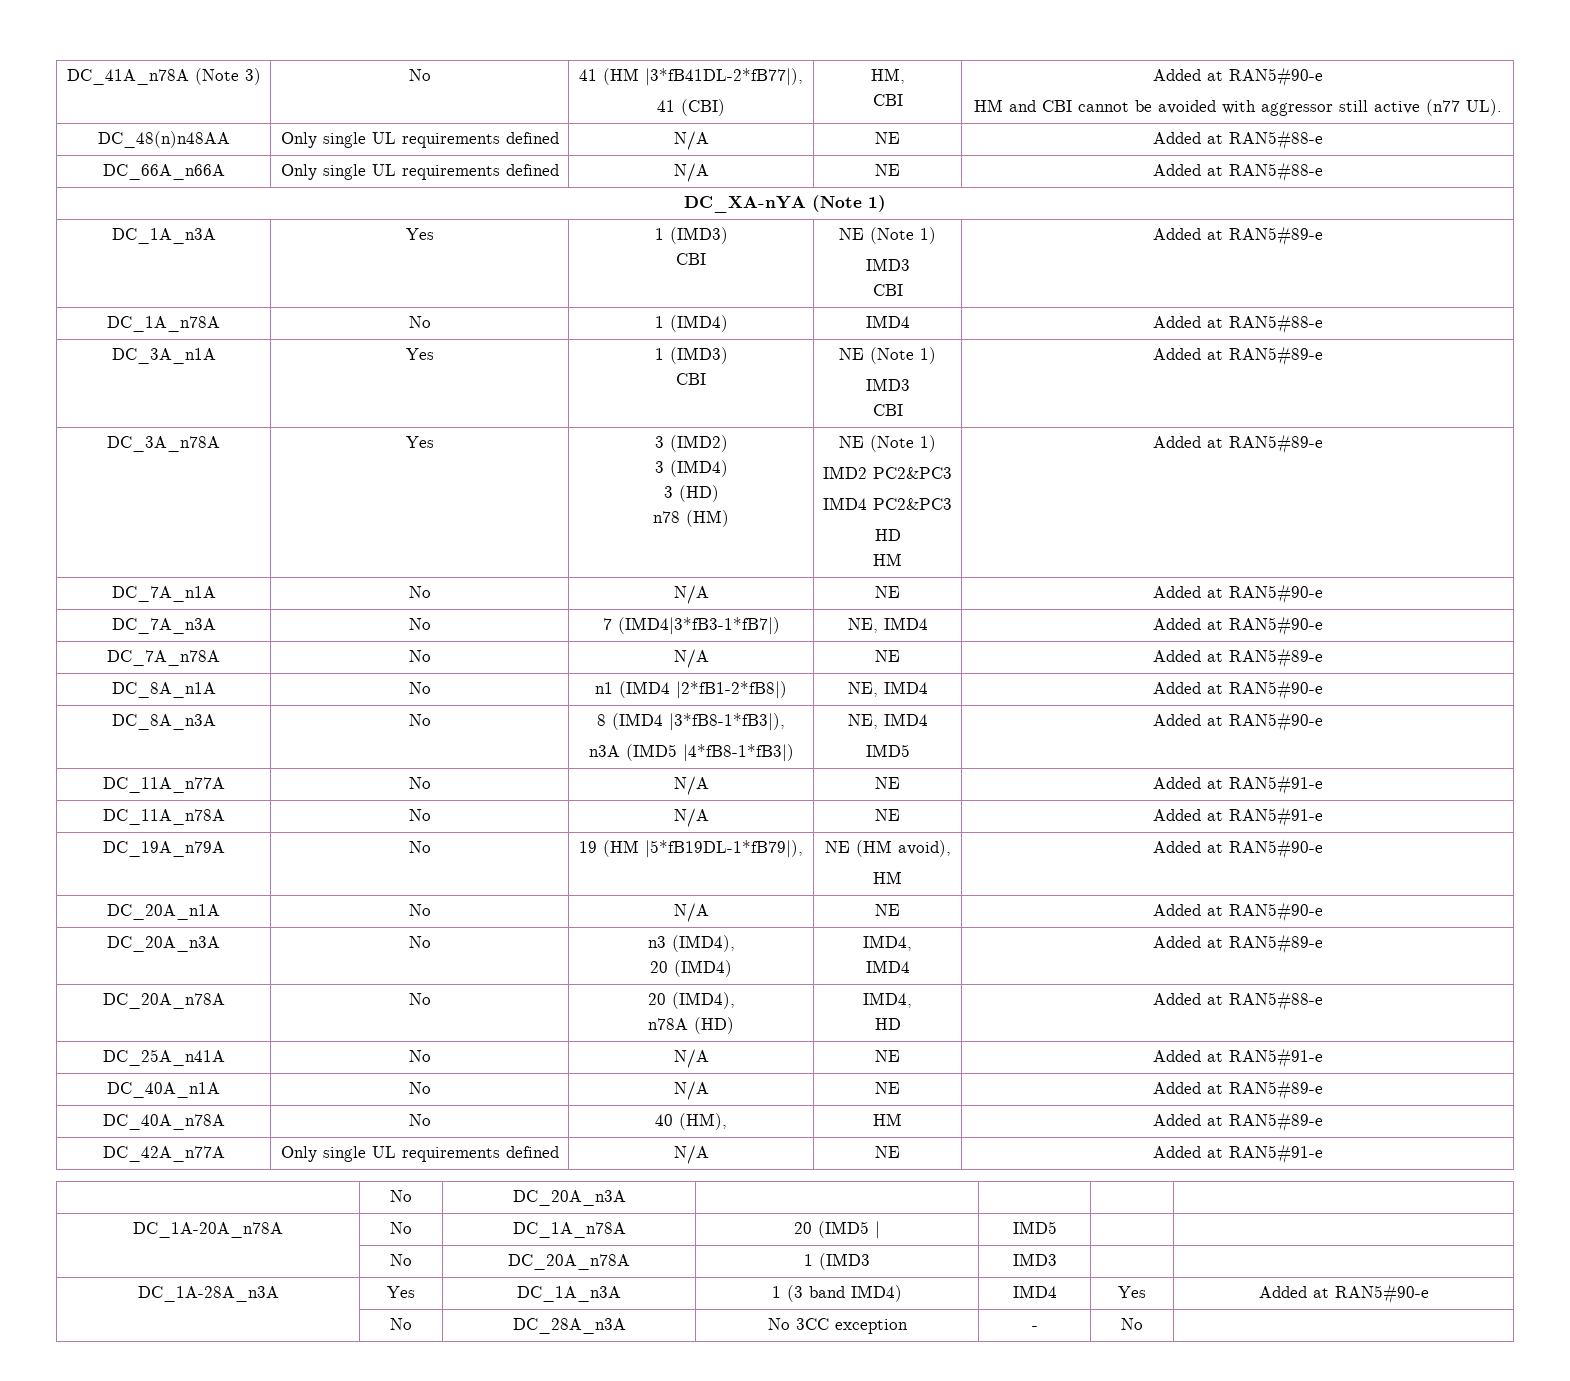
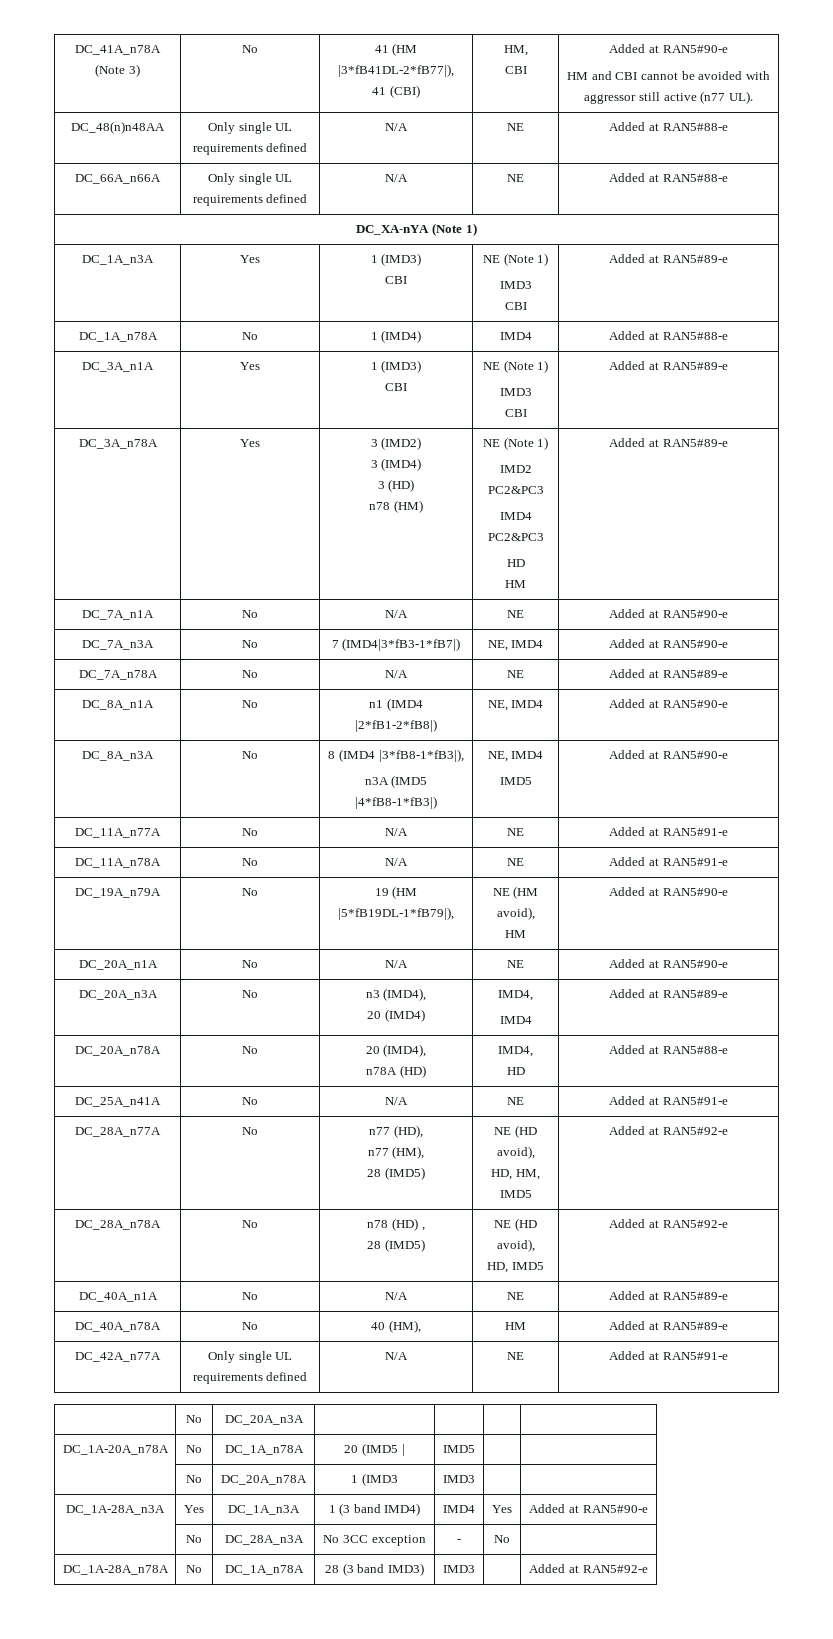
+ DC_28A_n77A | No | n77 (HD),
+ n77 (HM),
+ 28 (IMD5) | NE (HD avoid),
+ HD, HM, IMD5 | Added at RAN5#92-e
+ DC_28A_n78A | No | n78 (HD) ,
+ 28 (IMD5) | NE (HD avoid),
+ HD, IMD5 | Added at RAN5#92-e
+ DC_1A-28A_n78A | No | DC_1A_n78A | 28 (3 band IMD3) | IMD3 | | Added at RAN5#92-e

